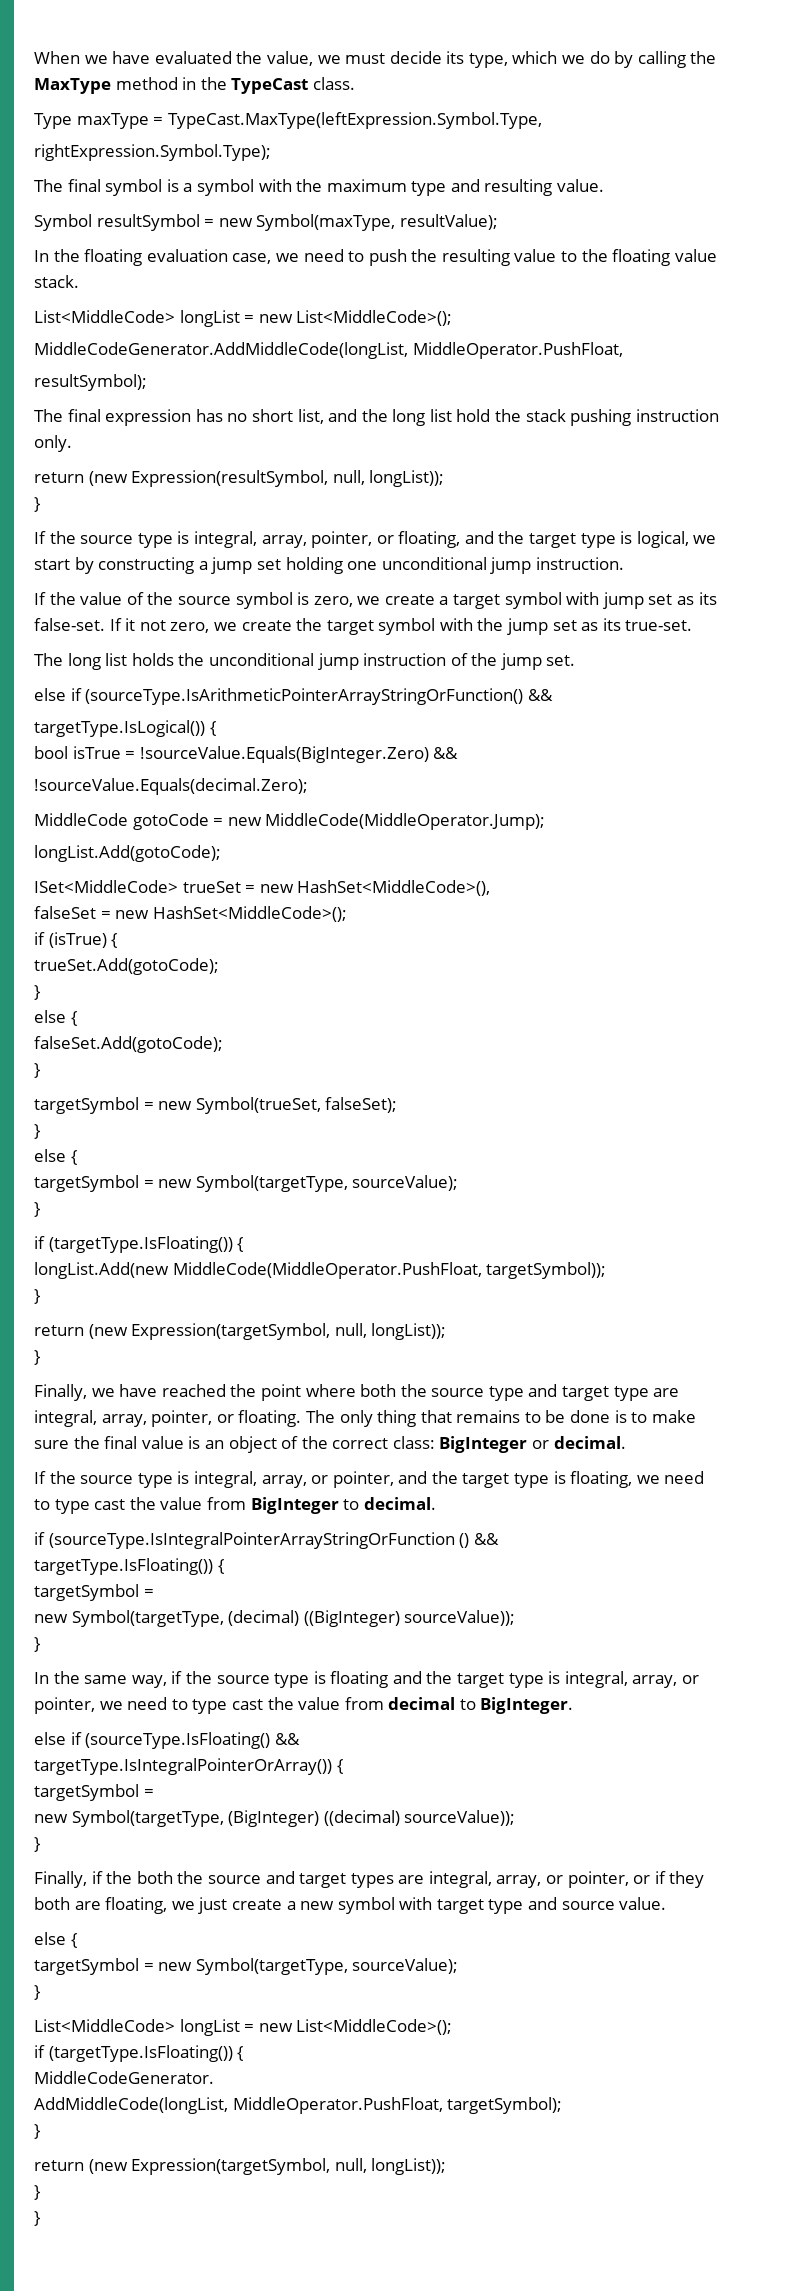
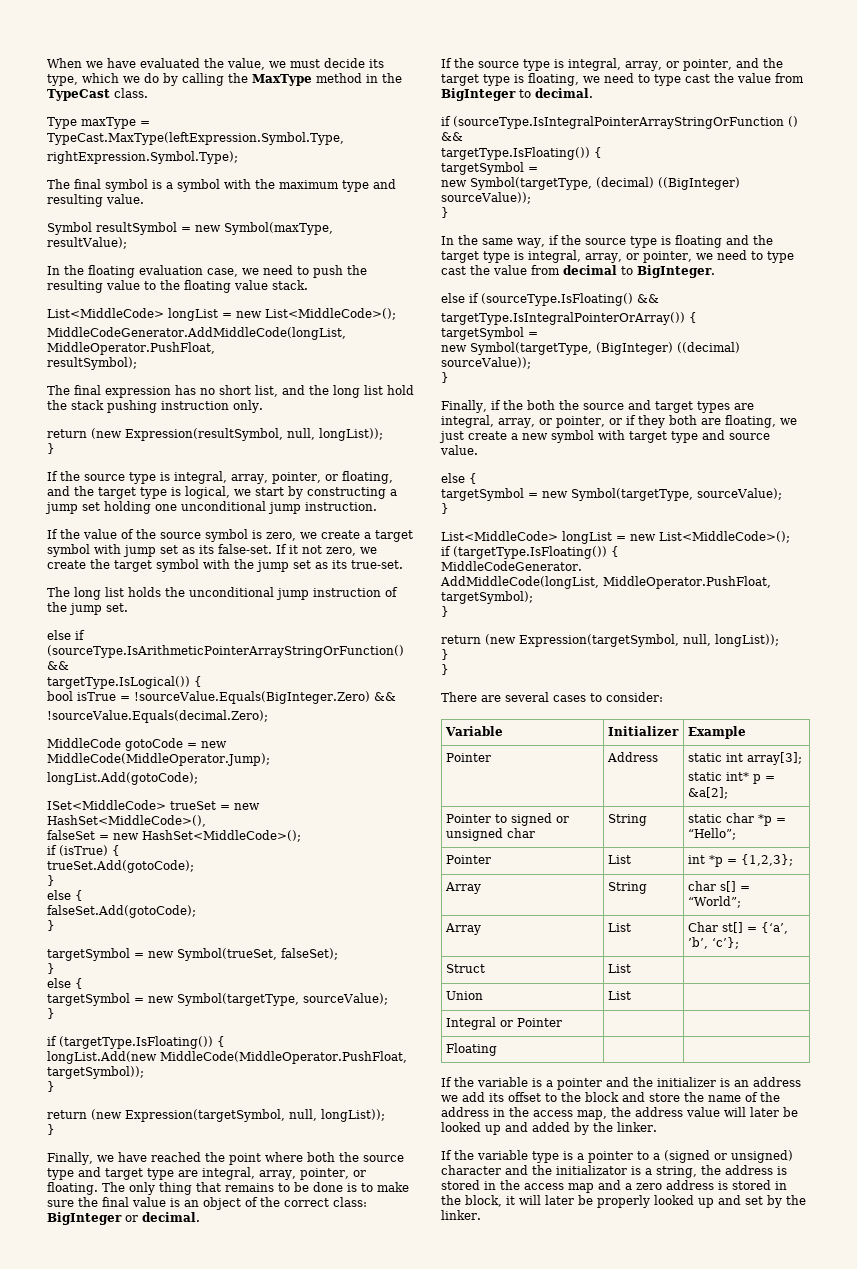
+ There are several cases to consider:
+ Variable | Initializer | Example
+ Pointer | Address | static int array[3];
+ static int* p = &a[2];
+ Pointer to signed or unsigned char | String | static char *p = “Hello”;
+ Pointer | List | int *p = {1,2,3};
+ Array | String | char s[] = “World”;
+ Array | List | Char st[] = {‘a’, ’b’, ‘c’};
+ Struct | List |
+ Union | List |
+ Integral or Pointer | |
+ Floating | |
+ If the variable is a pointer and the initializer is an address we add its offset to the block and store the name of the address in the access map, the address value will later be looked up and added by the linker.
+ If the variable type is a pointer to a (signed or unsigned) character and the initializator is a string, the address is stored in the access map and a zero address is stored in the block, it will later be properly looked up and set by the linker.

